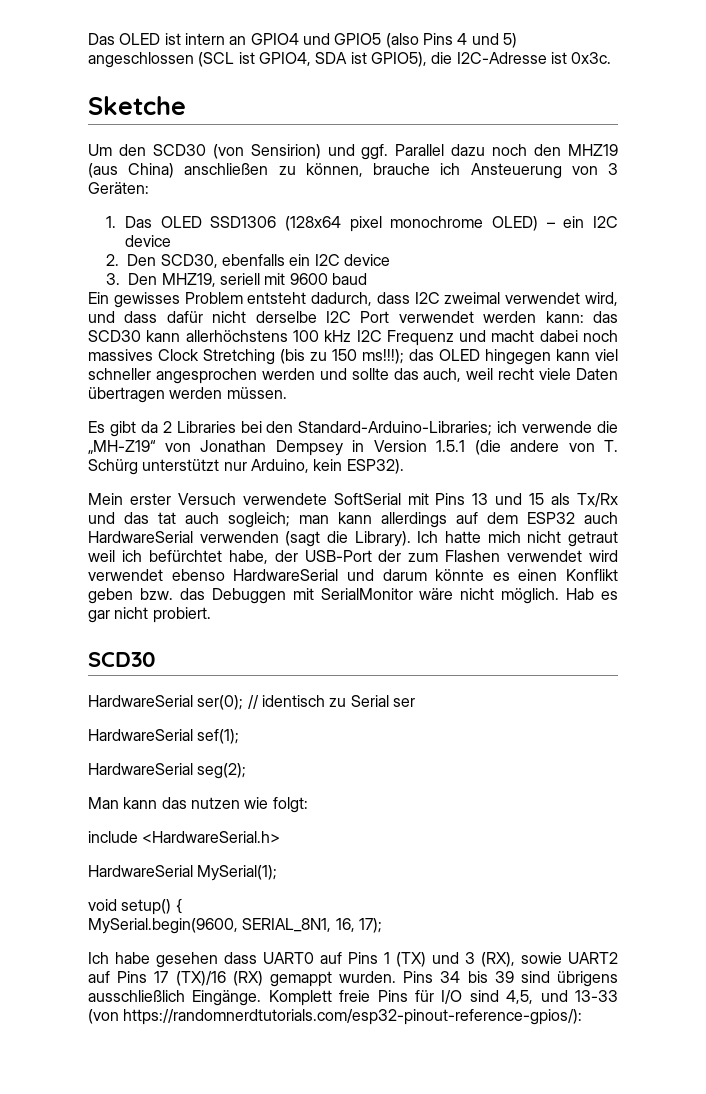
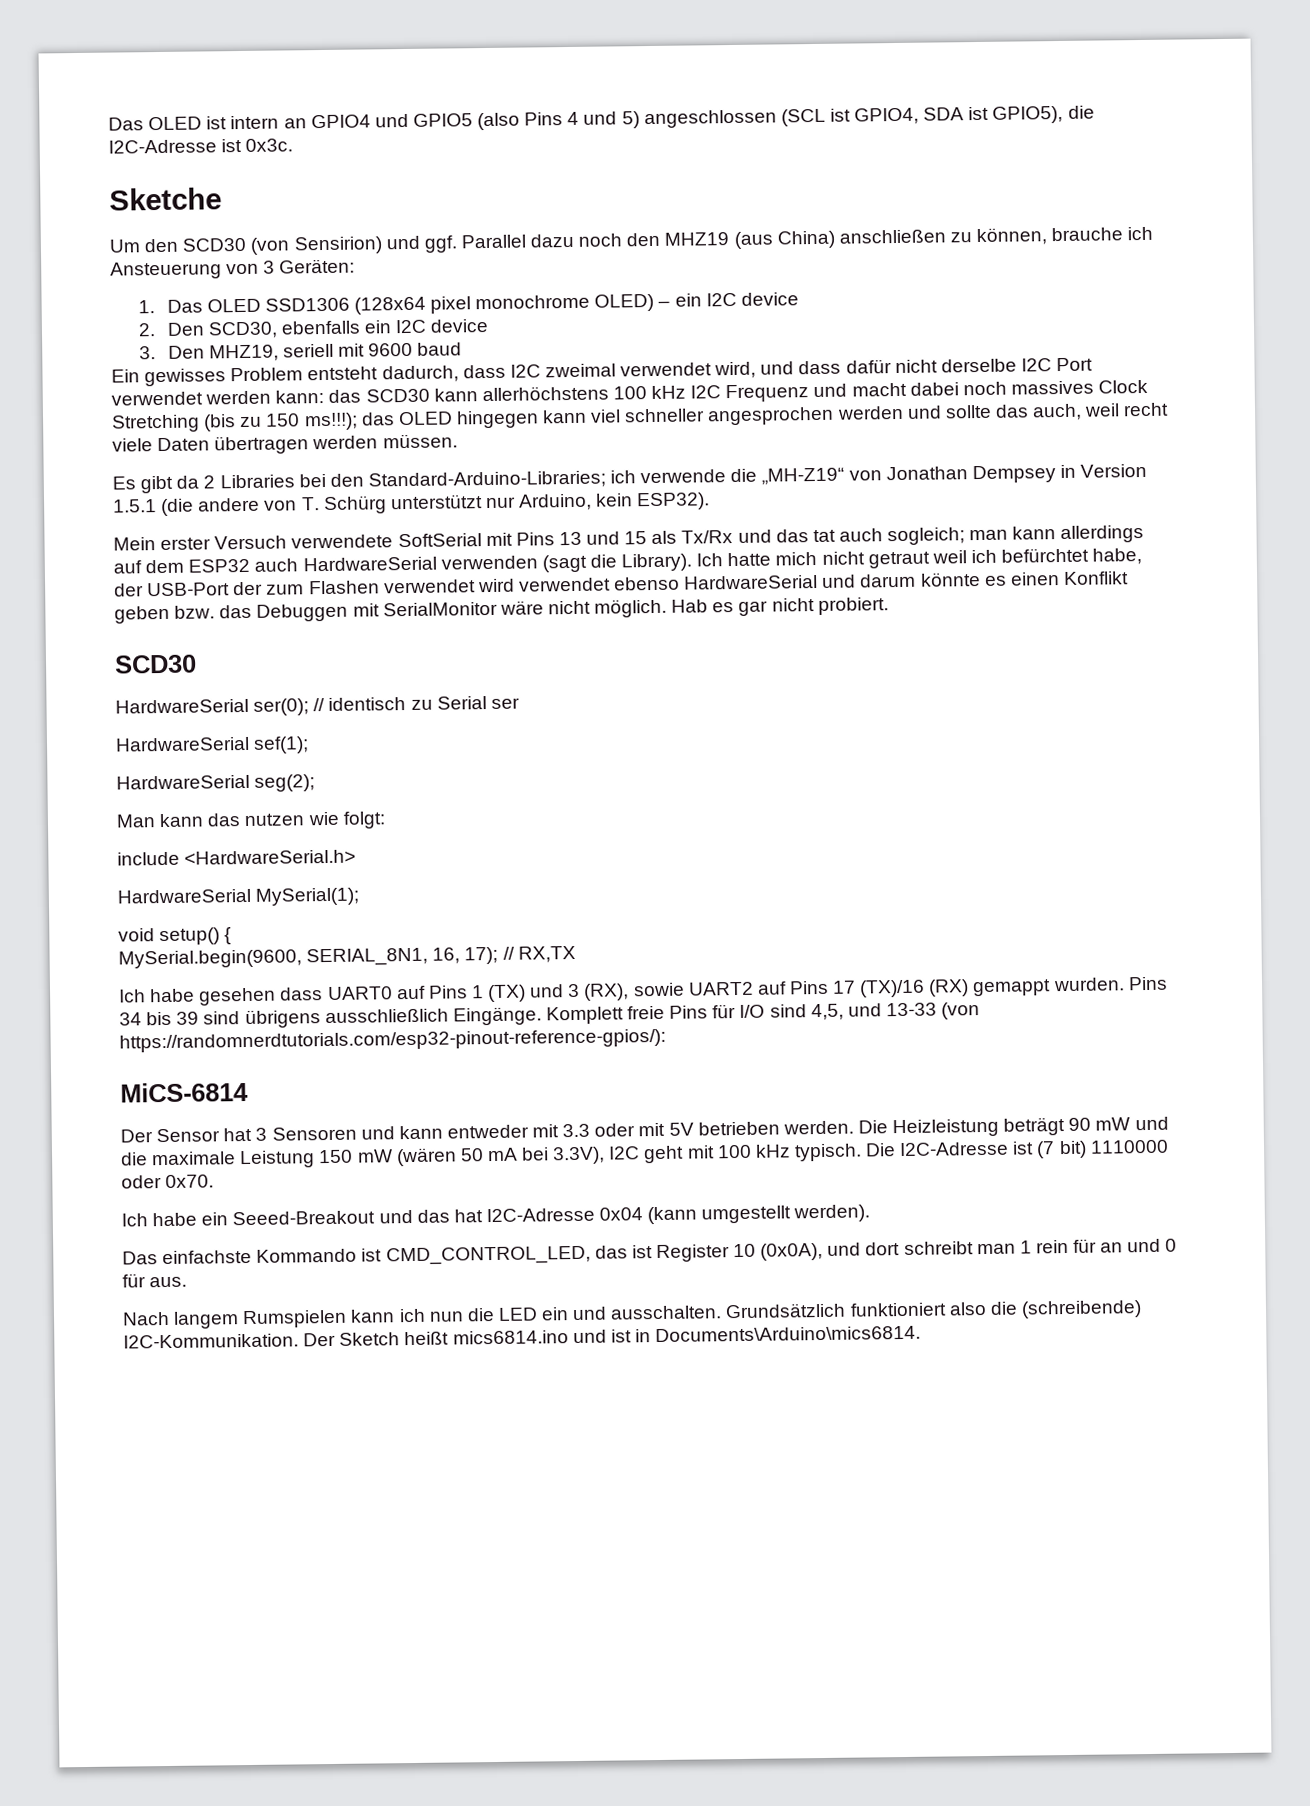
- MySerial.begin(9600, SERIAL_8N1, 16, 17);
+ MySerial.begin(9600, SERIAL_8N1, 16, 17); // RX,TX
+ MiCS-6814
+ Der Sensor hat 3 Sensoren und kann entweder mit 3.3 oder mit 5V betrieben werden. Die Heizleistung beträgt 90 mW und die maximale Leistung 150 mW (wären 50 mA bei 3.3V), I2C geht mit 100 kHz typisch. Die I2C-Adresse ist (7 bit) 1110000 oder 0x70.
+ Ich habe ein Seeed-Breakout und das hat I2C-Adresse 0x04 (kann umgestellt werden).
+ Das einfachste Kommando ist CMD_CONTROL_LED, das ist Register 10 (0x0A), und dort schreibt man 1 rein für an und 0 für aus.
+ Nach langem Rumspielen kann ich nun die LED ein und ausschalten. Grundsätzlich funktioniert also die (schreibende) I2C-Kommunikation. Der Sketch heißt mics6814.ino und ist in Documents\Arduino\mics6814.

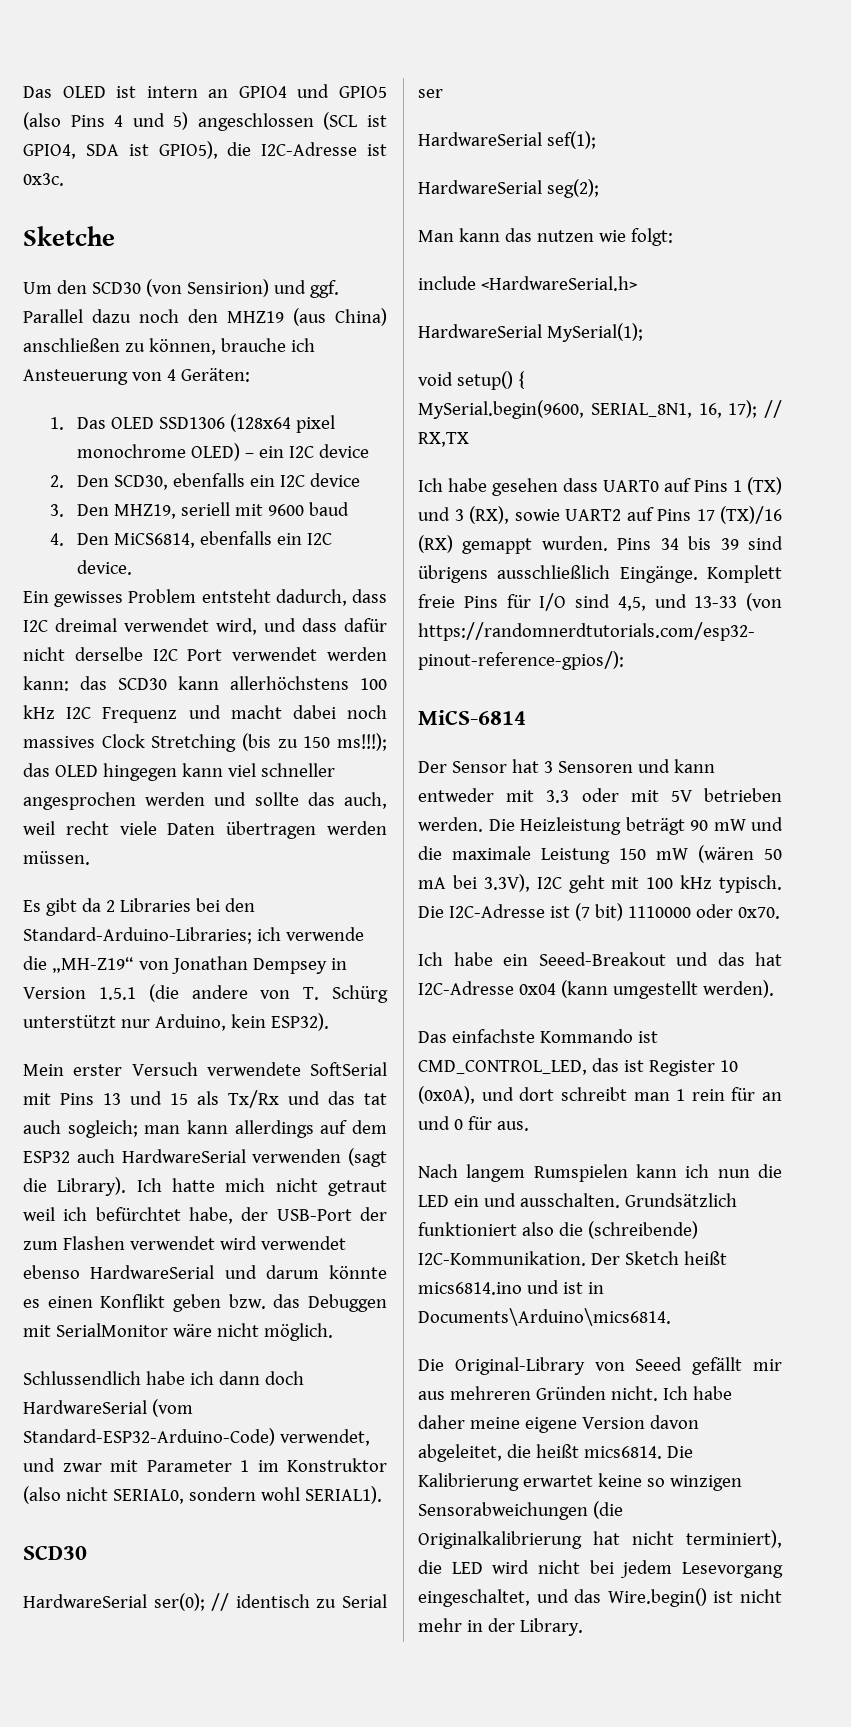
- Um den SCD30 (von Sensirion) und ggf. Parallel dazu noch den MHZ19 (aus China) anschließen zu können, brauche ich Ansteuerung von 3 Geräten:
+ Um den SCD30 (von Sensirion) und ggf. Parallel dazu noch den MHZ19 (aus China) anschließen zu können, brauche ich Ansteuerung von 4 Geräten:
+ 4. Den MiCS6814, ebenfalls ein I2C device.
- Ein gewisses Problem entsteht dadurch, dass I2C zweimal verwendet wird, und dass dafür nicht derselbe I2C Port verwendet werden kann: das SCD30 kann allerhöchstens 100 kHz I2C Frequenz und macht dabei noch massives Clock Stretching (bis zu 150 ms!!!); das OLED hingegen kann viel schneller angesprochen werden und sollte das auch, weil recht viele Daten übertragen werden müssen.
+ Ein gewisses Problem entsteht dadurch, dass I2C dreimal verwendet wird, und dass dafür nicht derselbe I2C Port verwendet werden kann: das SCD30 kann allerhöchstens 100 kHz I2C Frequenz und macht dabei noch massives Clock Stretching (bis zu 150 ms!!!); das OLED hingegen kann viel schneller angesprochen werden und sollte das auch, weil recht viele Daten übertragen werden müssen.
- Ich hatte mich nicht getraut weil ich befürchtet habe, der USB-Port der zum Flashen verwendet wird verwendet ebenso HardwareSerial und darum könnte es einen Konflikt geben bzw. das Debuggen mit SerialMonitor wäre nicht möglich. Hab es gar nicht probiert.
+ Ich hatte mich nicht getraut weil ich befürchtet habe, der USB-Port der zum Flashen verwendet wird verwendet ebenso HardwareSerial und darum könnte es einen Konflikt geben bzw. das Debuggen mit SerialMonitor wäre nicht möglich.
+ Schlussendlich habe ich dann doch HardwareSerial (vom Standard-ESP32-Arduino-Code) verwendet, und zwar mit Parameter 1 im Konstruktor (also nicht SERIAL0, sondern wohl SERIAL1).
+ Die Original-Library von Seeed gefällt mir aus mehreren Gründen nicht. Ich habe daher meine eigene Version davon abgeleitet, die heißt mics6814. Die Kalibrierung erwartet keine so winzigen Sensorabweichungen (die Originalkalibrierung hat nicht terminiert), die LED wird nicht bei jedem Lesevorgang eingeschaltet, und das Wire.begin() ist nicht mehr in der Library.

